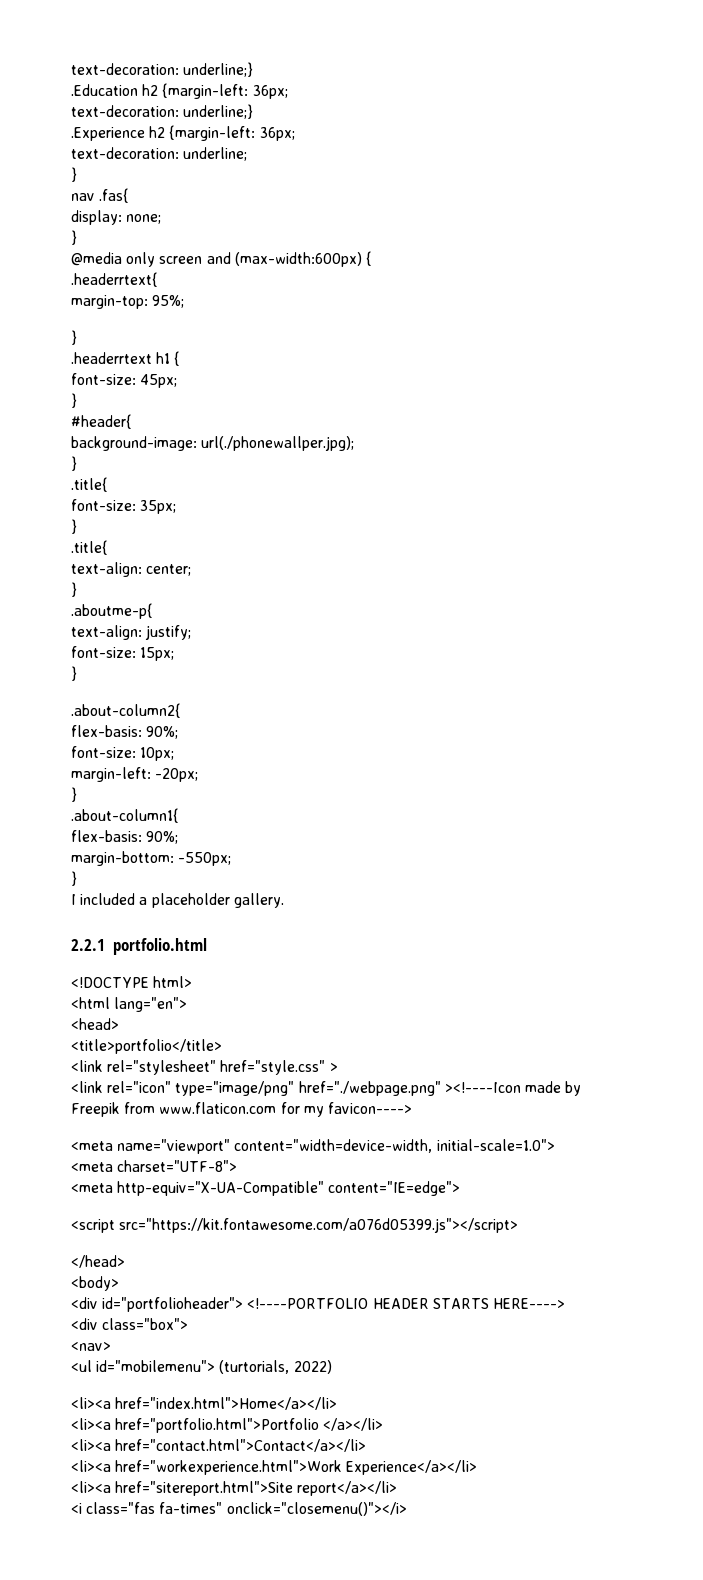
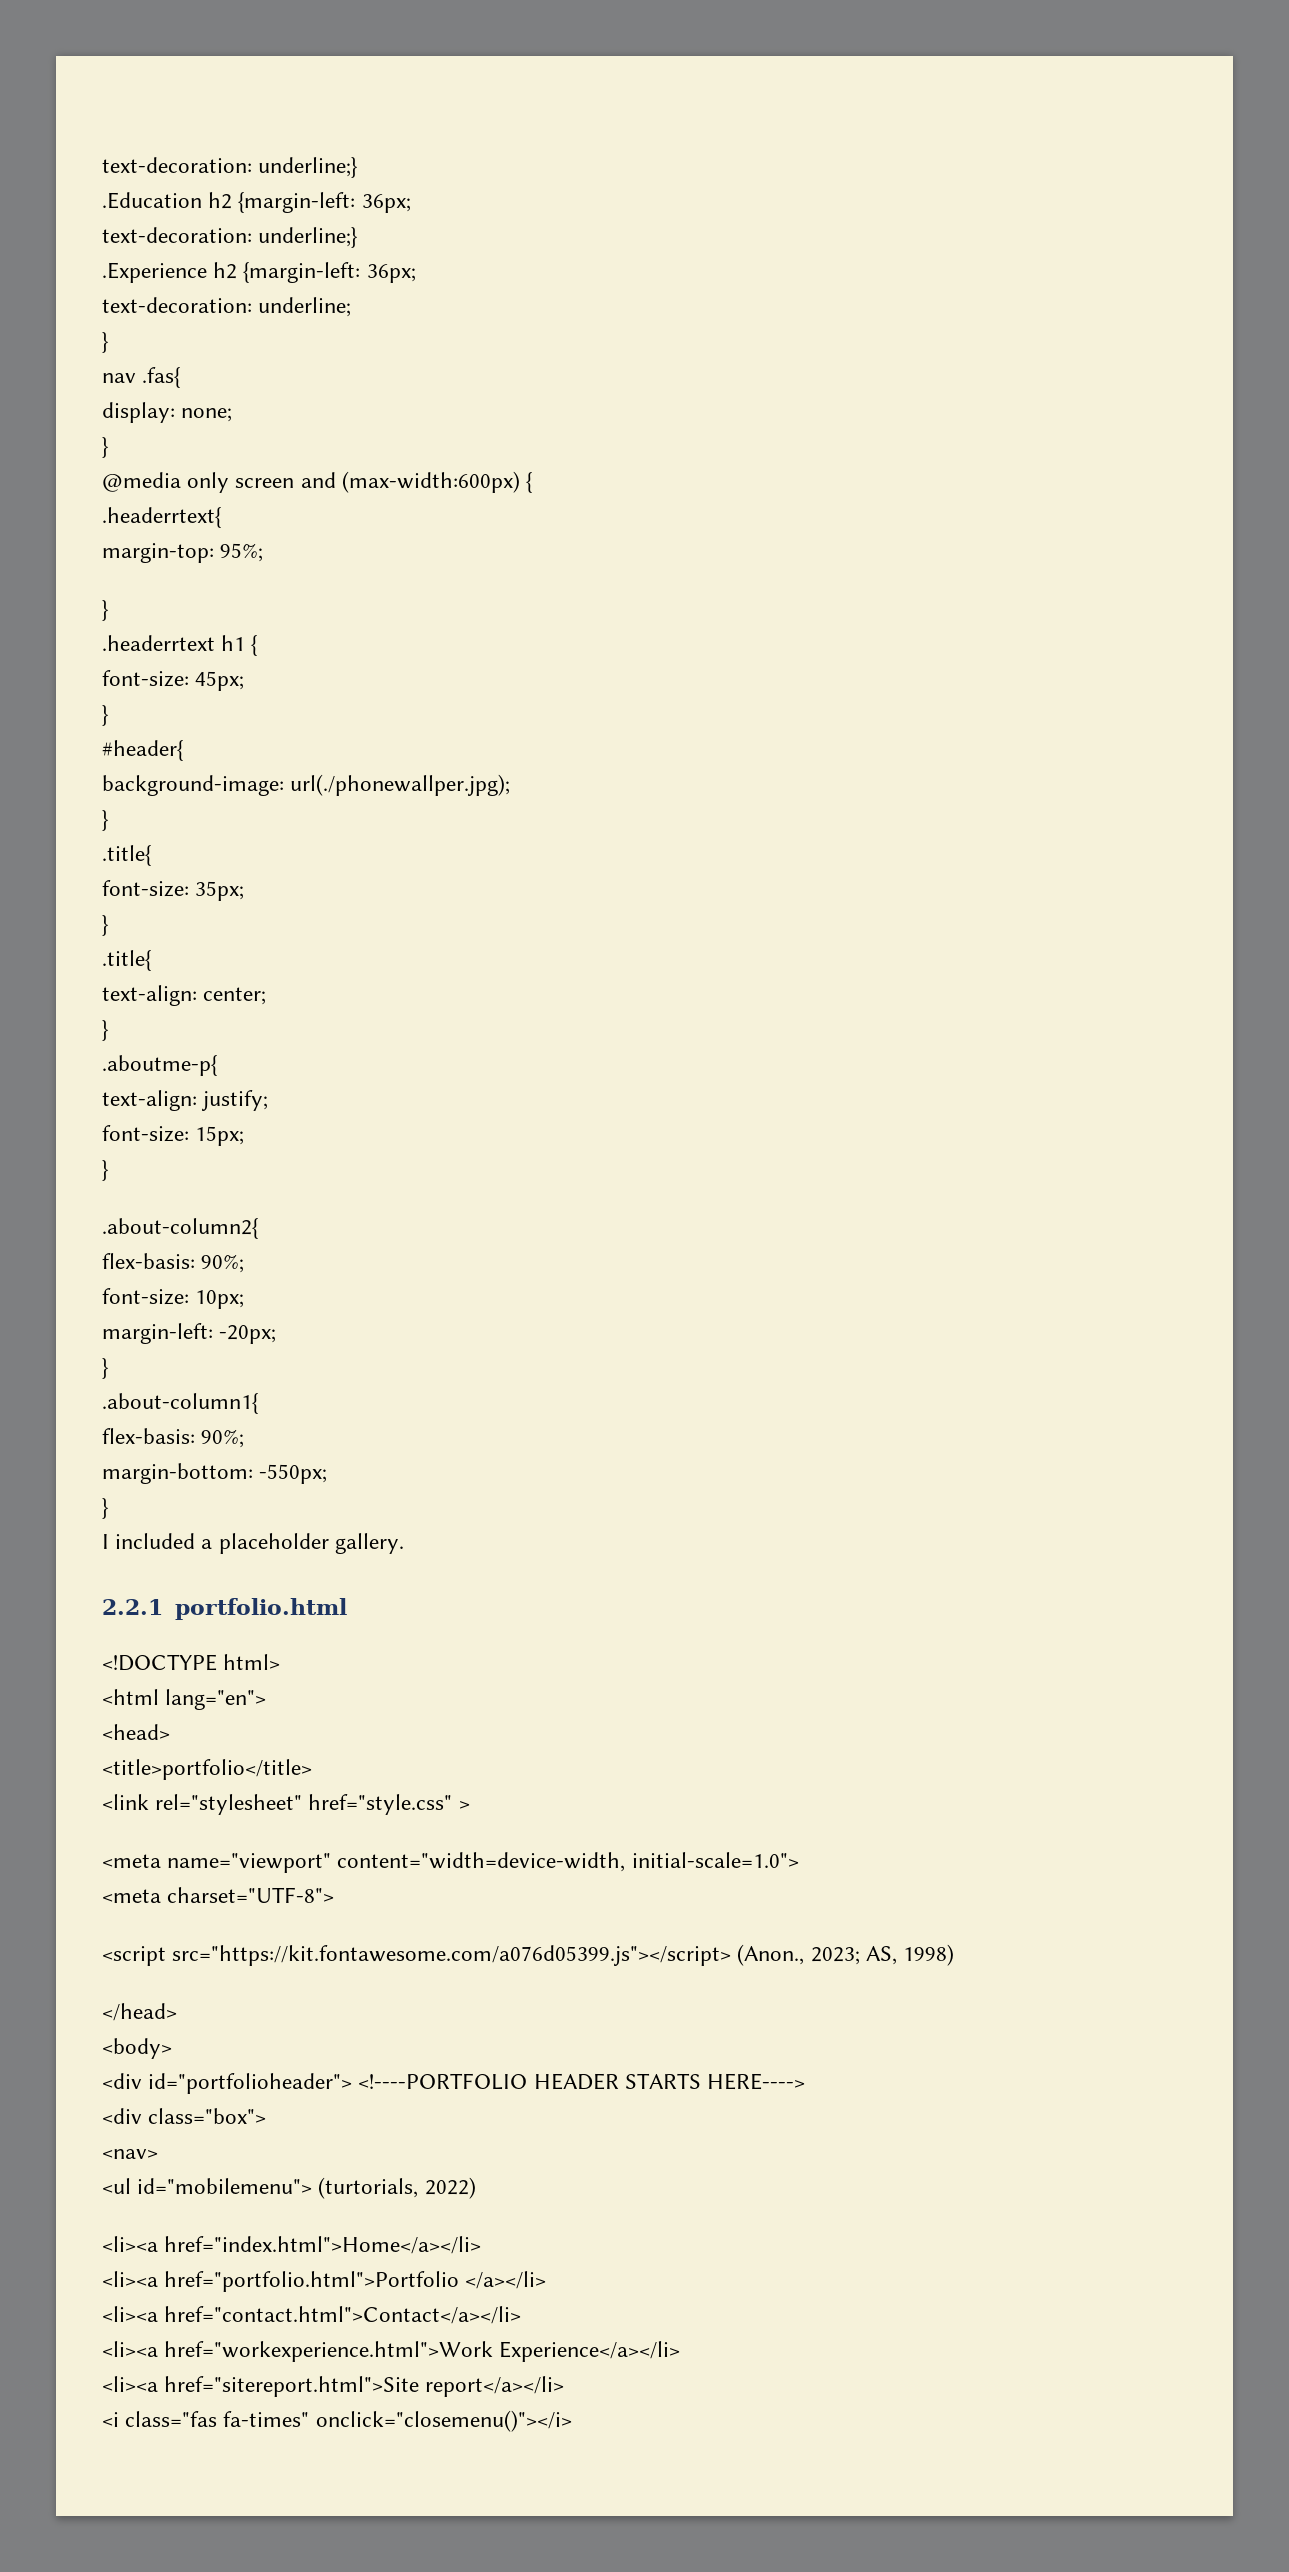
- <link rel="icon" type="image/png" href="./webpage.png" ><!----Icon made by Freepik from www.flaticon.com for my favicon---->
- <meta http-equiv="X-UA-Compatible" content="IE=edge">
- <script src="https://kit.fontawesome.com/a076d05399.js"></script>
+ <script src="https://kit.fontawesome.com/a076d05399.js"></script> (Anon., 2023; AS, 1998)

